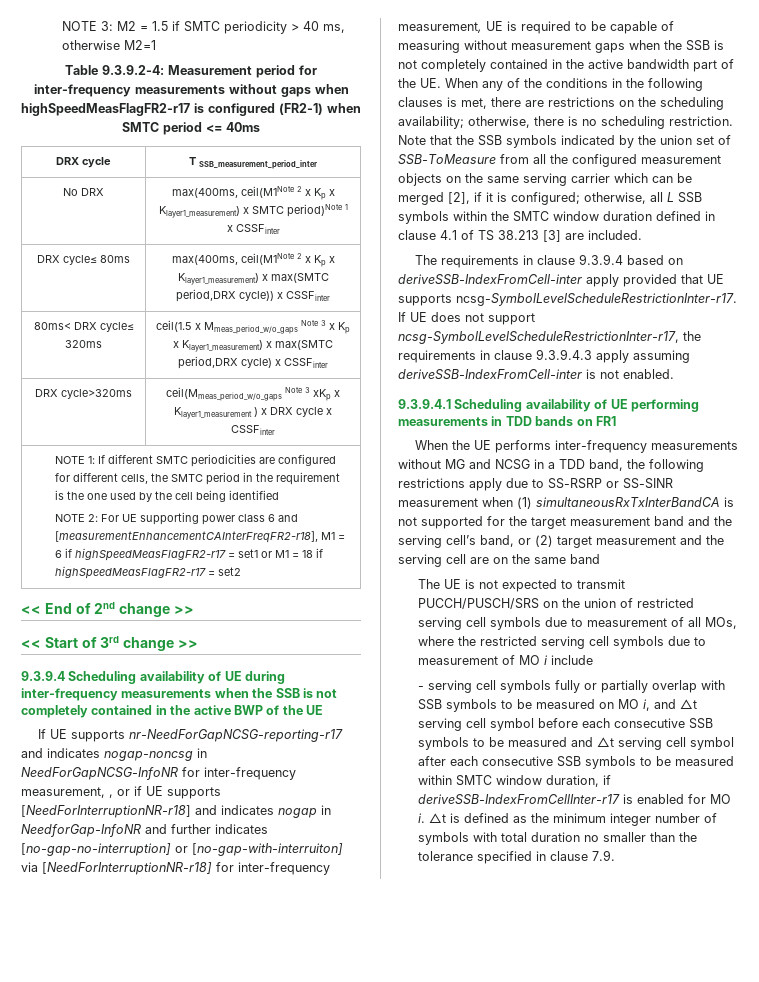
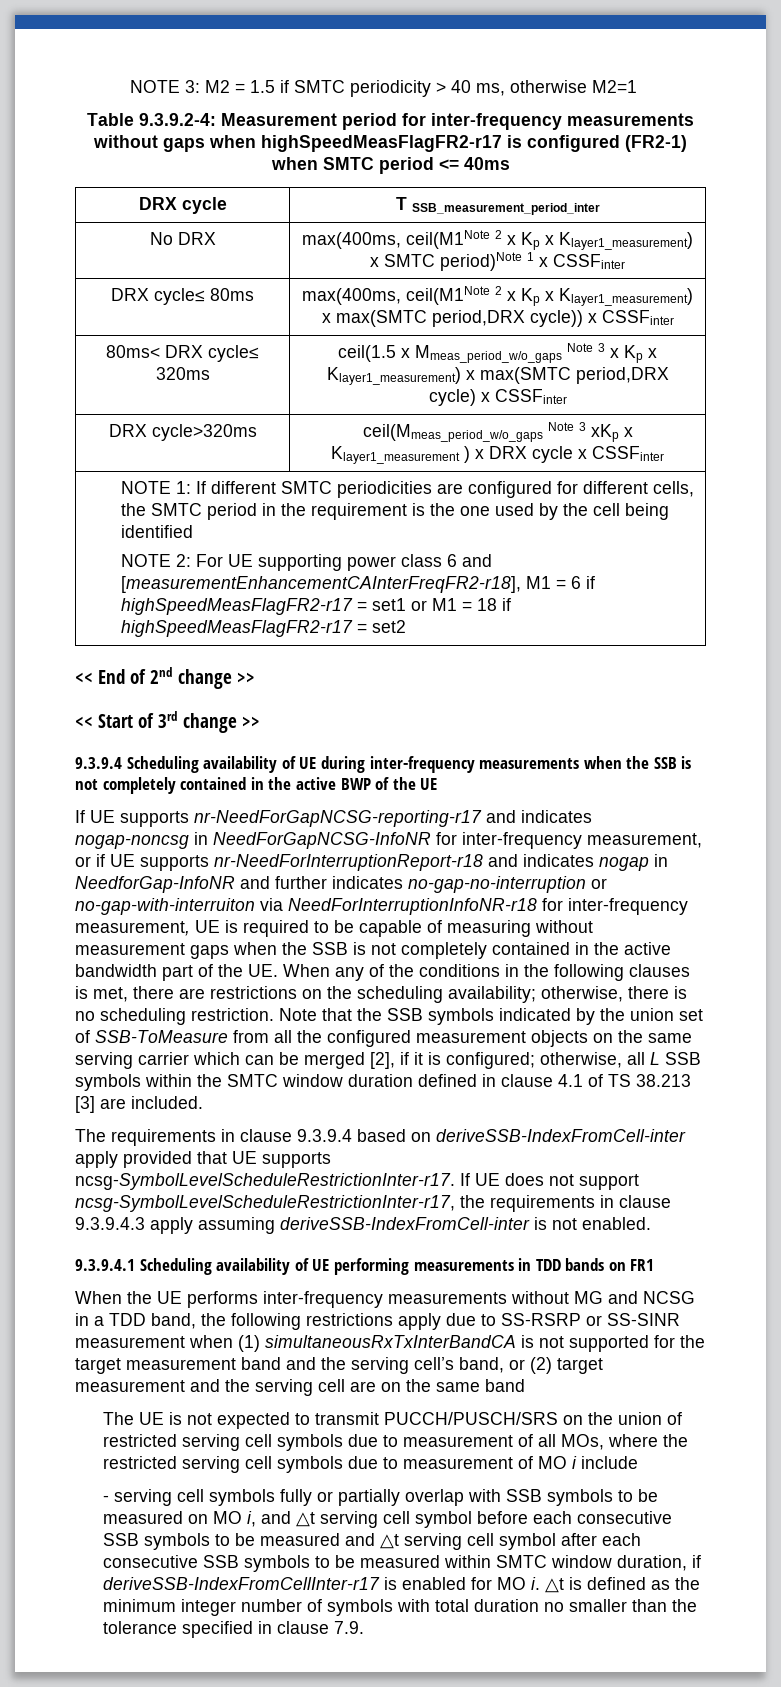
- If UE supports nr-NeedForGapNCSG-reporting-r17 and indicates nogap-noncsg in NeedForGapNCSG-InfoNR for inter-frequency measurement, , or if UE supports [NeedForInterruptionNR-r18] and indicates nogap in NeedforGap-InfoNR and further indicates [no-gap-no-interruption] or [no-gap-with-interruiton] via [NeedForInterruptionNR-r18] for inter-frequency measurement, UE is required to be capable of measuring without measurement gaps when the SSB is not completely contained in the active bandwidth part of the UE. When any of the conditions in the following clauses is met, there are restrictions on the scheduling availability;
+ If UE supports nr-NeedForGapNCSG-reporting-r17 and indicates nogap-noncsg in NeedForGapNCSG-InfoNR for inter-frequency measurement, or if UE supports nr-NeedForInterruptionReport-r18 and indicates nogap in NeedforGap-InfoNR and further indicates no-gap-no-interruption or no-gap-with-interruiton via NeedForInterruptionInfoNR-r18 for inter-frequency measurement, UE is required to be capable of measuring without measurement gaps when the SSB is not completely contained in the active bandwidth part of the UE. When any of the conditions in the following clauses is met, there are restrictions on the scheduling availability;

